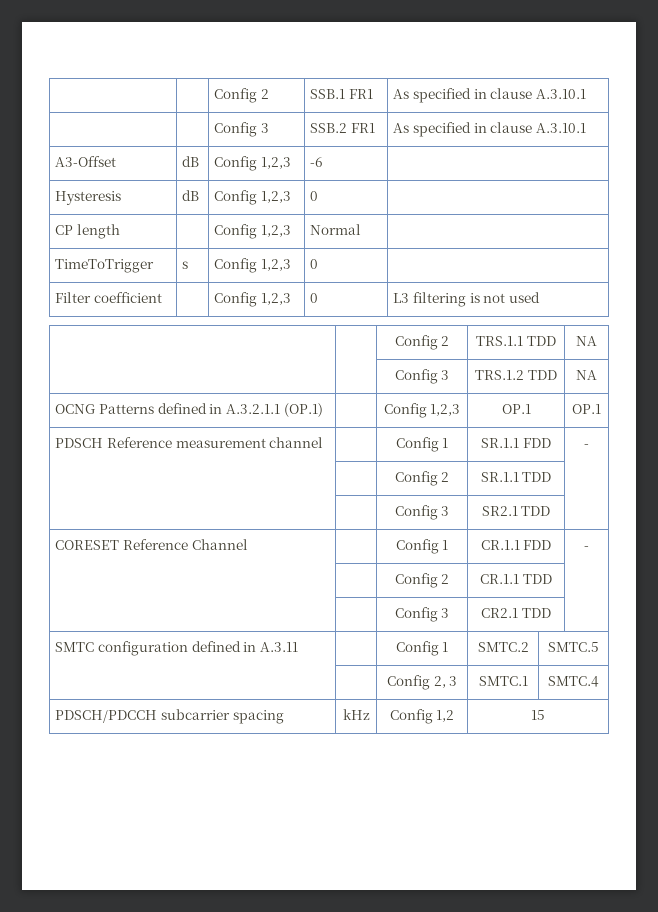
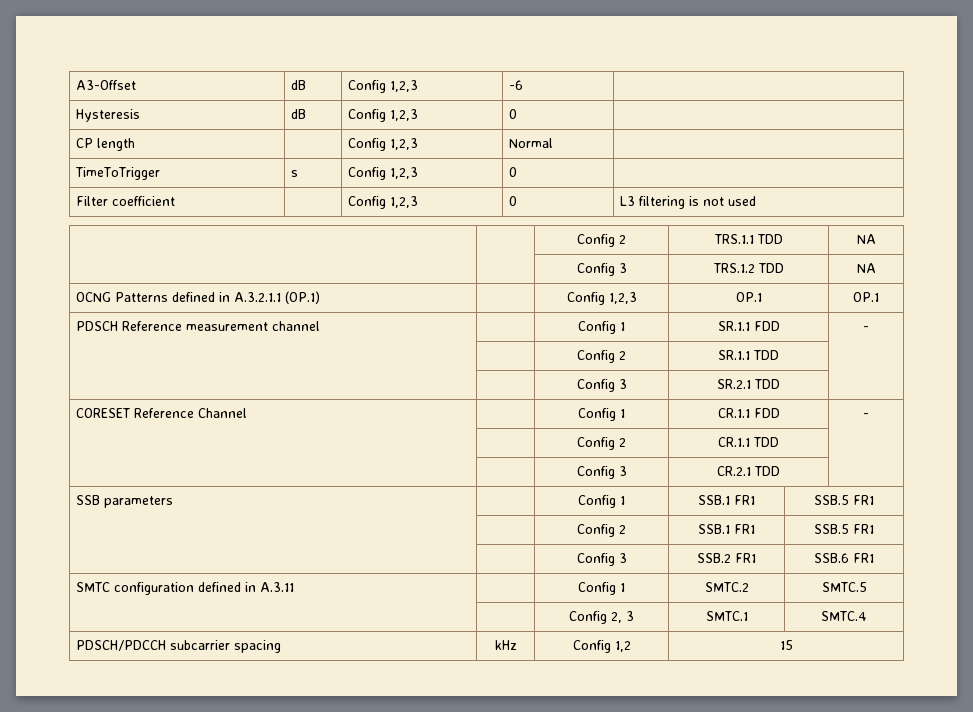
- | | Config 2 | SSB.1 FR1 | As specified in clause A.3.10.1
- | | Config 3 | SSB.2 FR1 | As specified in clause A.3.10.1
- | | Config 3 | SR2.1 TDD |
+ | | Config 3 | SR.2.1 TDD |
- | | Config 3 | CR2.1 TDD |
+ | | Config 3 | CR.2.1 TDD |
+ SSB parameters | | Config 1 | SSB.1 FR1 | SSB.5 FR1
+ | | Config 2 | SSB.1 FR1 | SSB.5 FR1
+ | | Config 3 | SSB.2 FR1 | SSB.6 FR1

